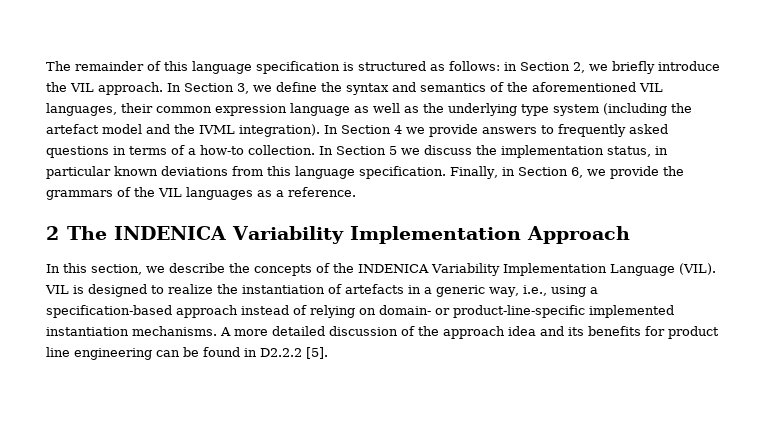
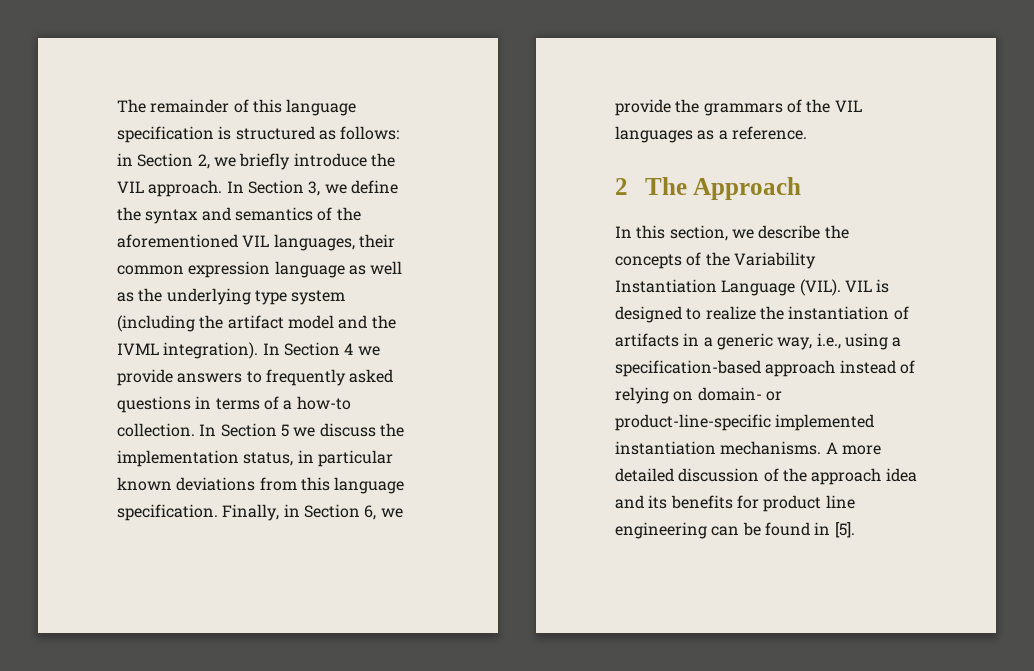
- In Section 3, we define the syntax and semantics of the aforementioned VIL languages, their common expression language as well as the underlying type system (including the artefact model and the IVML integration).
+ In Section 3, we define the syntax and semantics of the aforementioned VIL languages, their common expression language as well as the underlying type system (including the artifact model and the IVML integration).
- 2 The INDENICA Variability Implementation Approach
+ 2 The Approach
- In this section, we describe the concepts of the INDENICA Variability Implementation Language (VIL).
+ In this section, we describe the concepts of the Variability Instantiation Language (VIL).
- VIL is designed to realize the instantiation of artefacts in a generic way, i.e., using a specification-based approach instead of relying on domain- or product-line-specific implemented instantiation mechanisms.
+ VIL is designed to realize the instantiation of artifacts in a generic way, i.e., using a specification-based approach instead of relying on domain- or product-line-specific implemented instantiation mechanisms.
- A more detailed discussion of the approach idea and its benefits for product line engineering can be found in D2.2.2 [5].
+ A more detailed discussion of the approach idea and its benefits for product line engineering can be found in [5].

